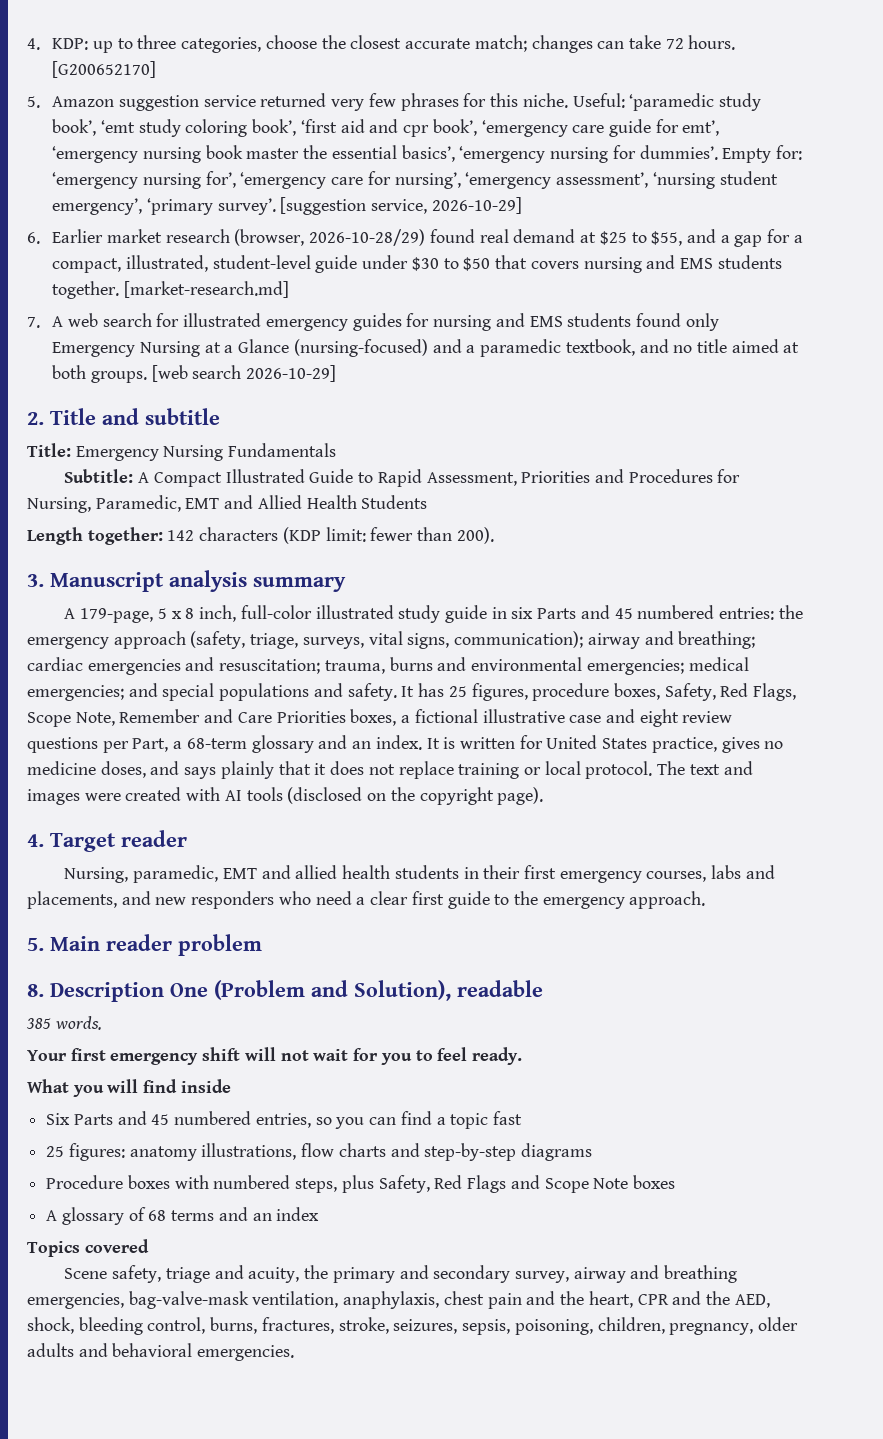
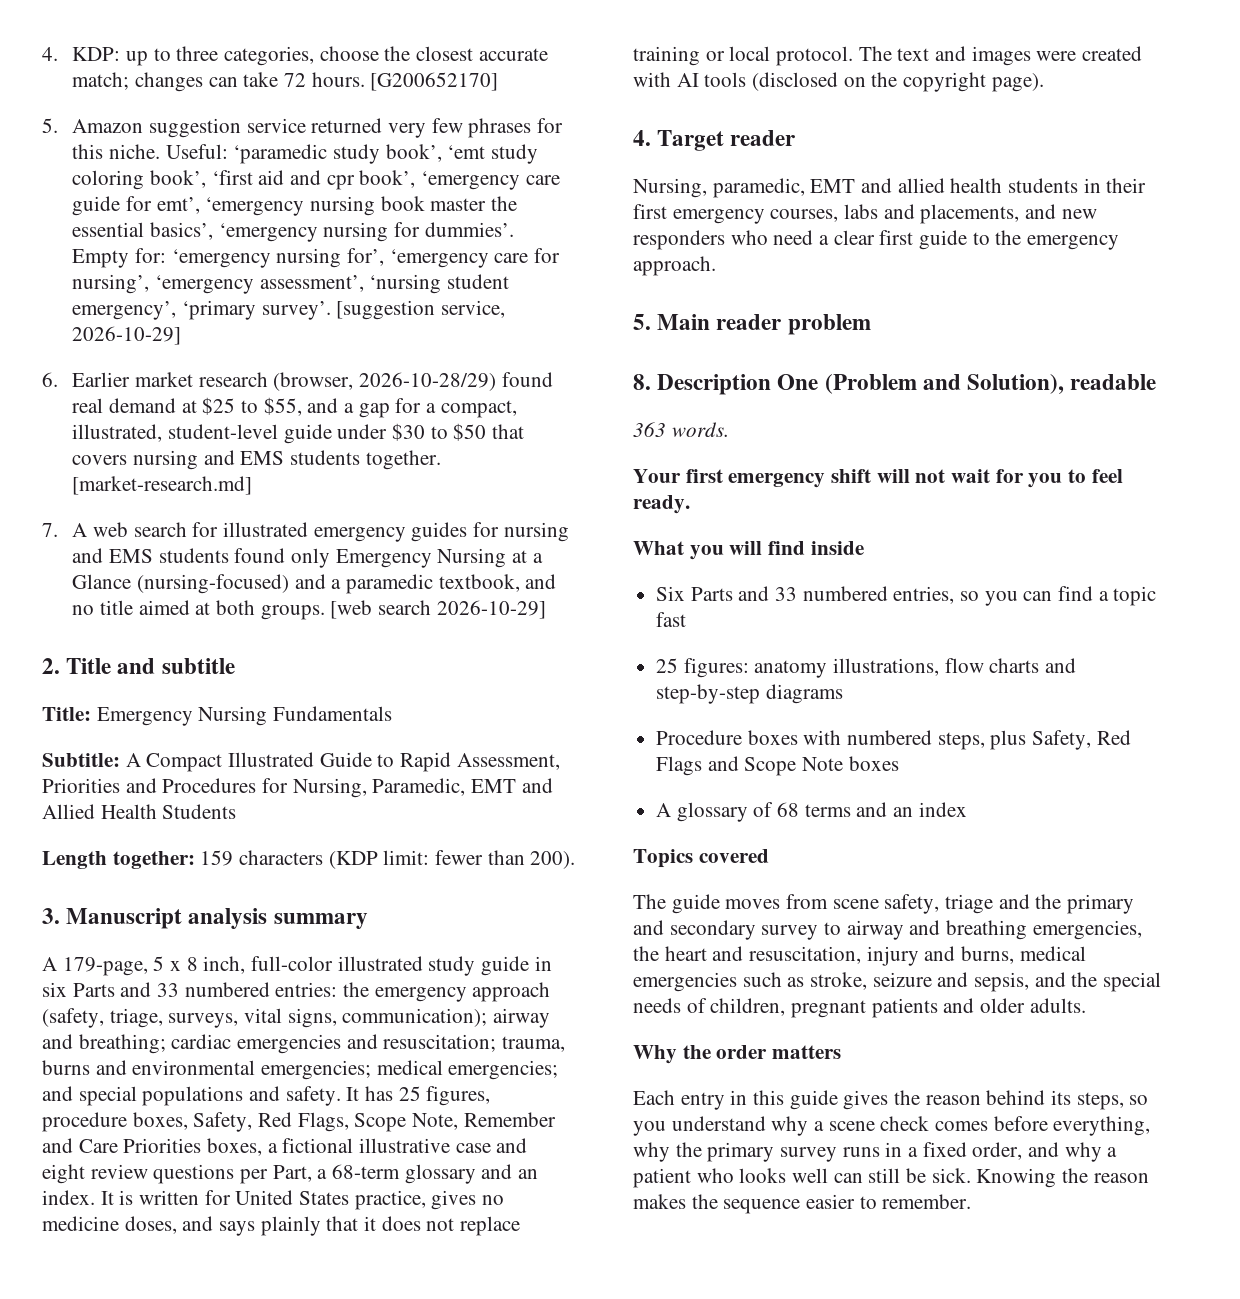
- Length together: 142 characters (KDP limit: fewer than 200).
+ Length together: 159 characters (KDP limit: fewer than 200).
- A 179-page, 5 x 8 inch, full-color illustrated study guide in six Parts and 45 numbered entries: the emergency approach (safety, triage, surveys, vital signs, communication); airway and breathing; cardiac emergencies and resuscitation; trauma, burns and environmental emergencies; medical emergencies; and special populations and safety.
+ A 179-page, 5 x 8 inch, full-color illustrated study guide in six Parts and 33 numbered entries: the emergency approach (safety, triage, surveys, vital signs, communication); airway and breathing; cardiac emergencies and resuscitation; trauma, burns and environmental emergencies; medical emergencies; and special populations and safety.
- 385 words.
+ 363 words.
- Six Parts and 45 numbered entries, so you can find a topic fast
+ Six Parts and 33 numbered entries, so you can find a topic fast
- Scene safety, triage and acuity, the primary and secondary survey, airway and breathing emergencies, bag-valve-mask ventilation, anaphylaxis, chest pain and the heart, CPR and the AED, shock, bleeding control, burns, fractures, stroke, seizures, sepsis, poisoning, children, pregnancy, older adults and behavioral emergencies.
+ The guide moves from scene safety, triage and the primary and secondary survey to airway and breathing emergencies, the heart and resuscitation, injury and burns, medical emergencies such as stroke, seizure and sepsis, and the special needs of children, pregnant patients and older adults.
+ Why the order matters
+ Each entry in this guide gives the reason behind its steps, so you understand why a scene check comes before everything, why the primary survey runs in a fixed order, and why a patient who looks well can still be sick. Knowing the reason makes the sequence easier to remember.

